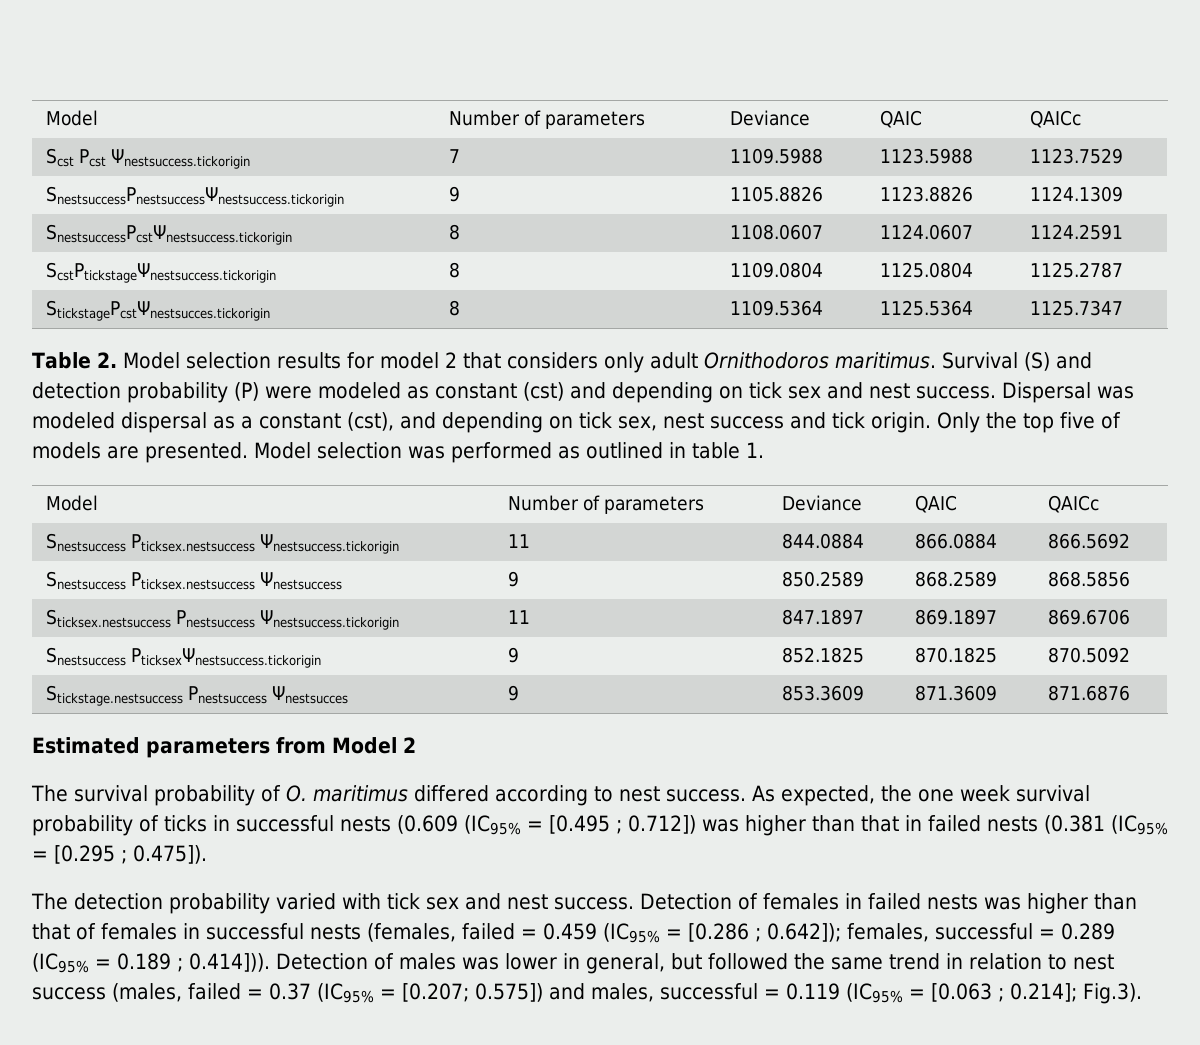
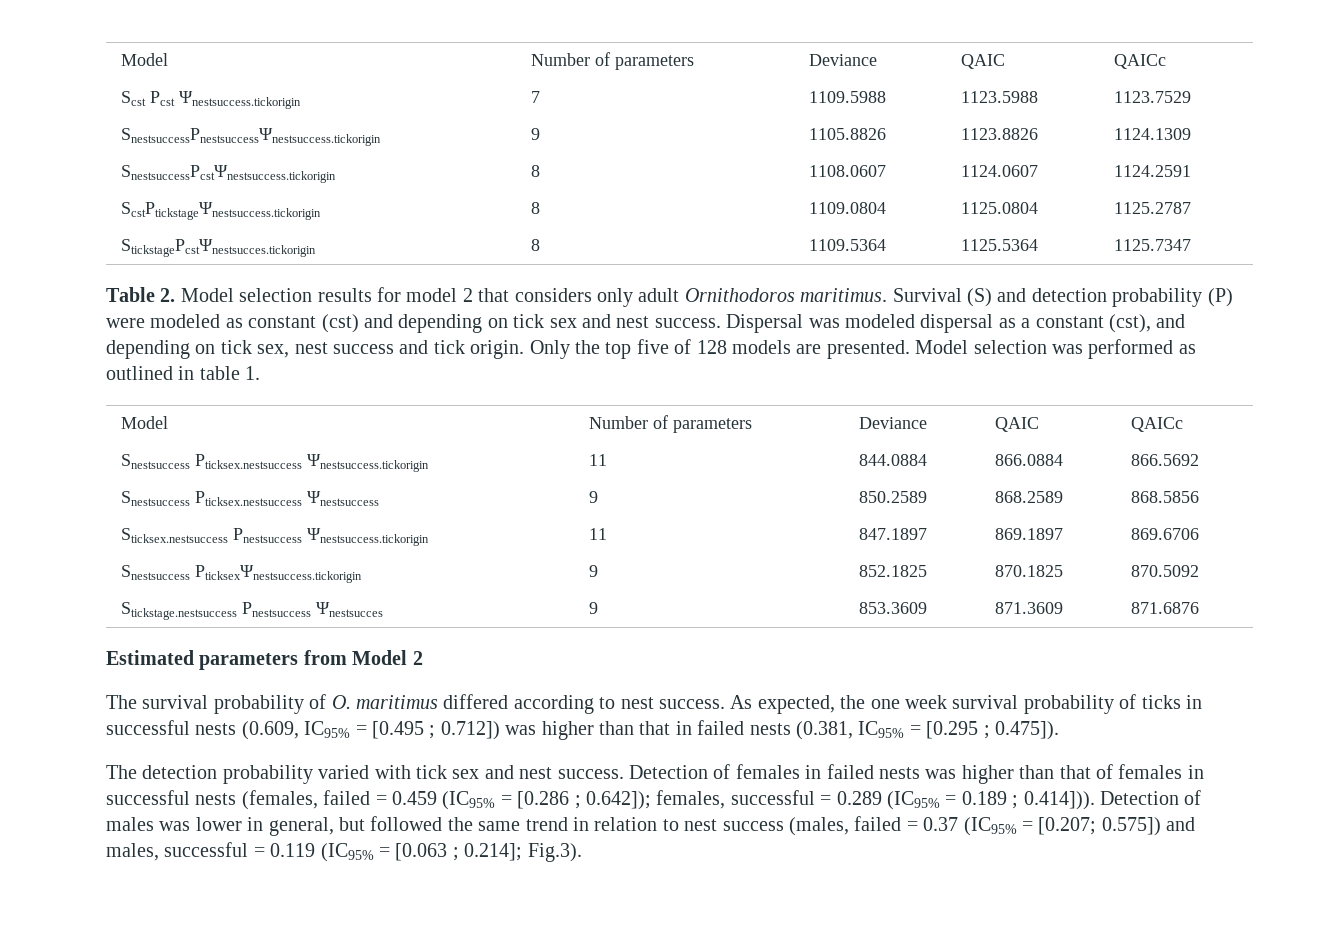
- Only the top five of models are presented.
+ Only the top five of 128 models are presented.
- As expected, the one week survival probability of ticks in successful nests (0.609 (IC95% = [0.495 ; 0.712]) was higher than that in failed nests (0.381 (IC95% = [0.295 ; 0.475]).
+ As expected, the one week survival probability of ticks in successful nests (0.609, IC95% = [0.495 ; 0.712]) was higher than that in failed nests (0.381, IC95% = [0.295 ; 0.475]).

